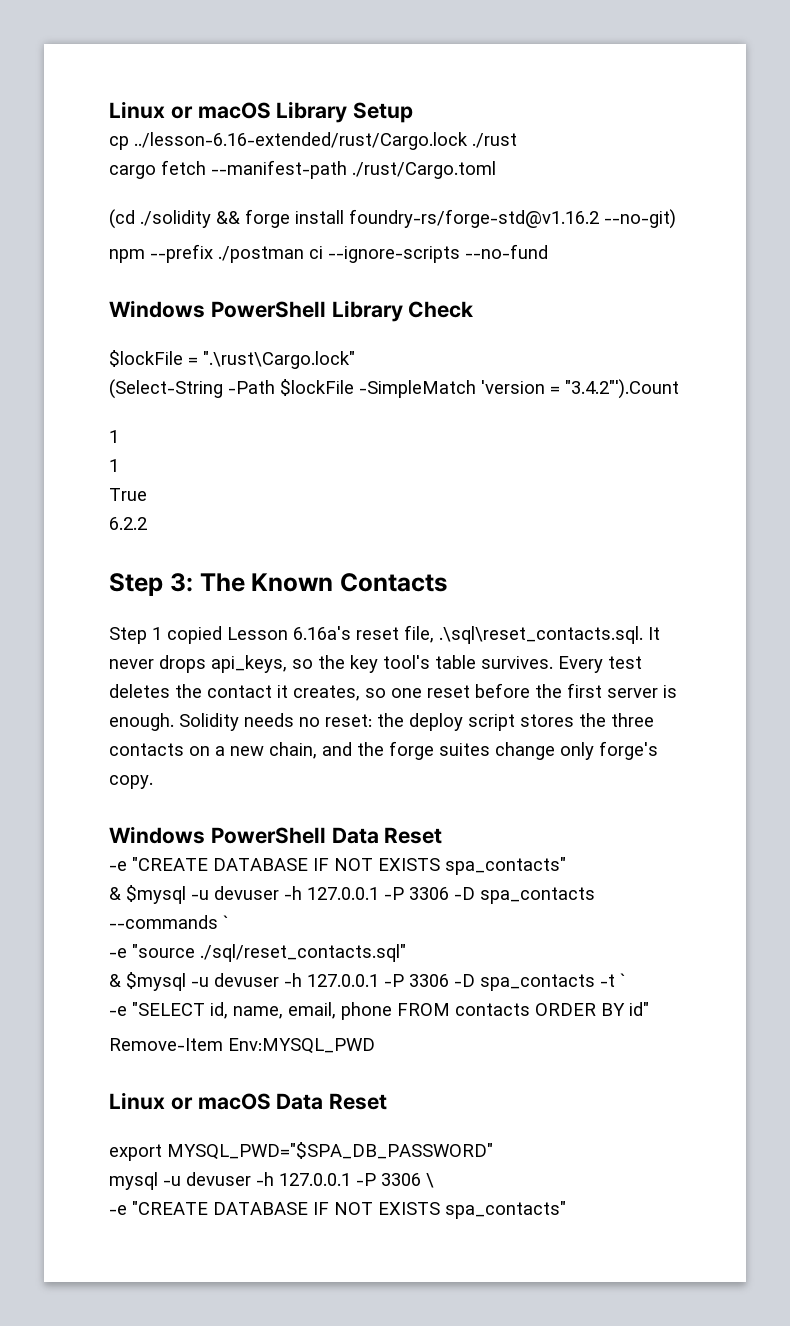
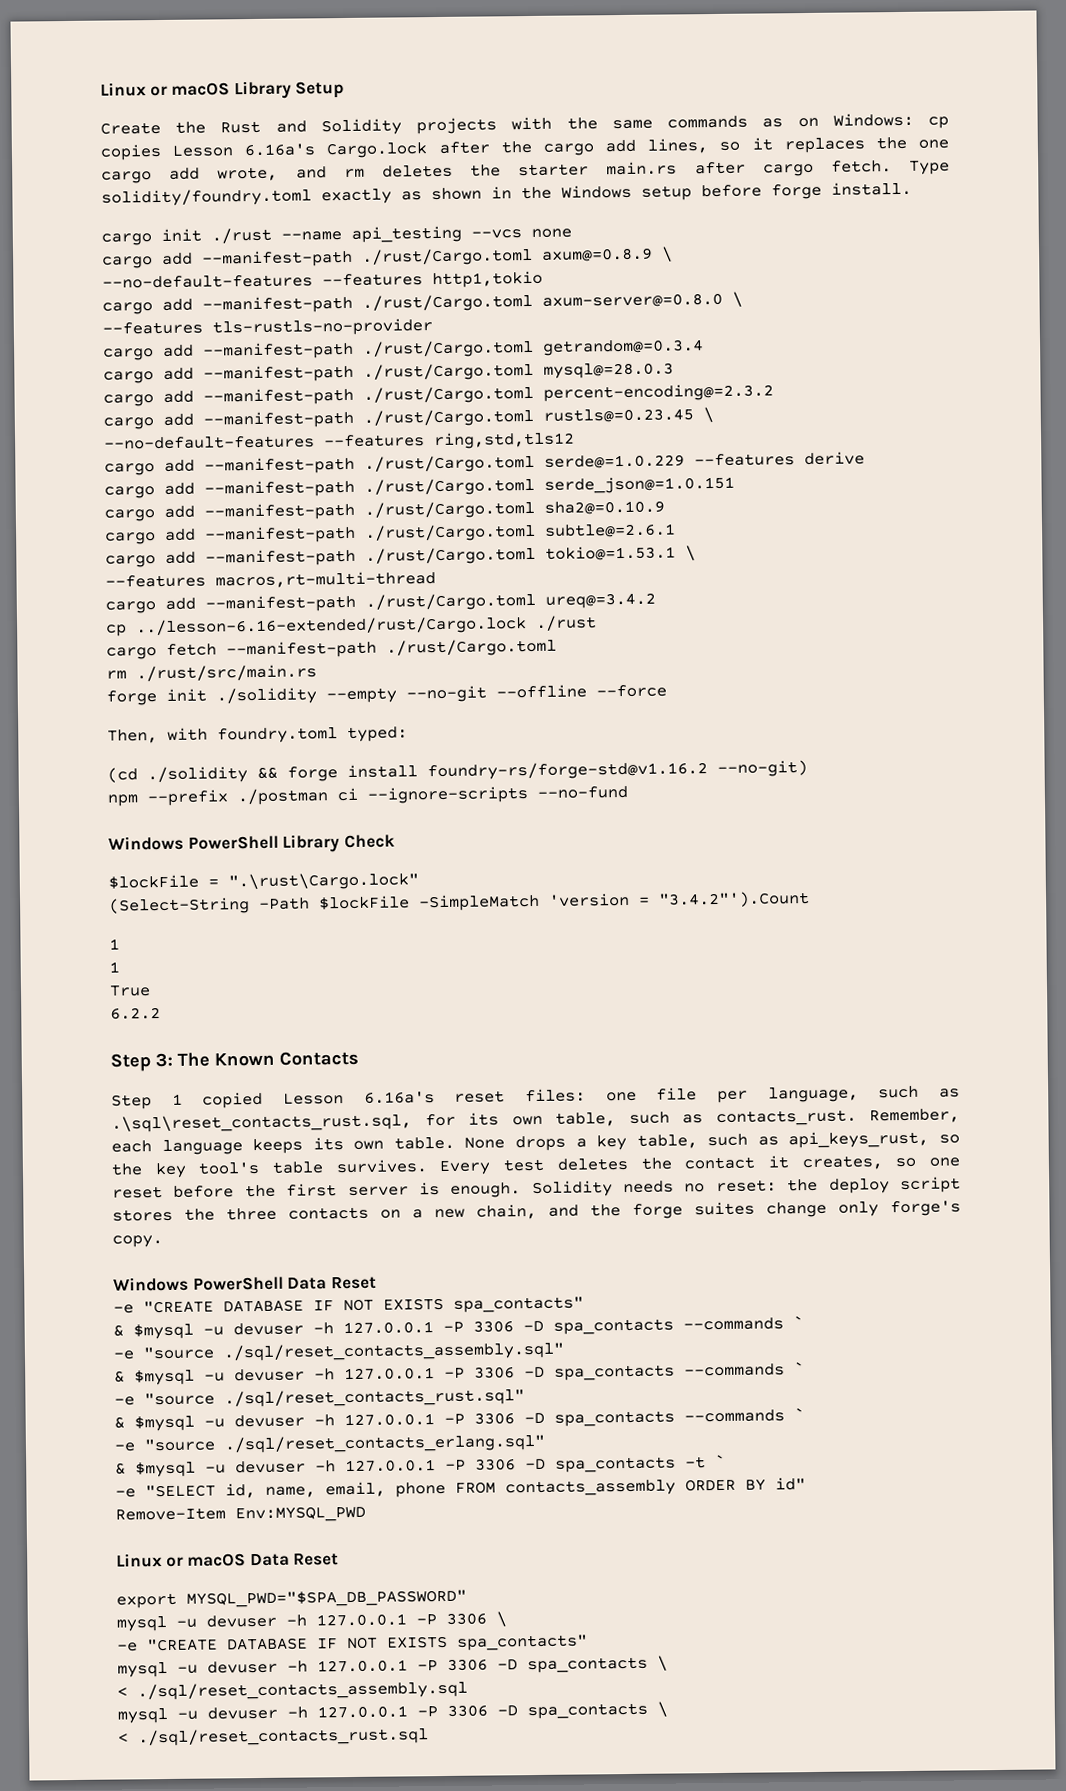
+ Create the Rust and Solidity projects with the same commands as on Windows: cp copies Lesson 6.16a's Cargo.lock after the cargo add lines, so it replaces the one cargo add wrote, and rm deletes the starter main.rs after cargo fetch. Type solidity/foundry.toml exactly as shown in the Windows setup before forge install.
+ cargo init ./rust --name api_testing --vcs none
+ cargo add --manifest-path ./rust/Cargo.toml axum@=0.8.9 \
+ --no-default-features --features http1,tokio
+ cargo add --manifest-path ./rust/Cargo.toml axum-server@=0.8.0 \
+ --features tls-rustls-no-provider
+ cargo add --manifest-path ./rust/Cargo.toml getrandom@=0.3.4
+ cargo add --manifest-path ./rust/Cargo.toml mysql@=28.0.3
+ cargo add --manifest-path ./rust/Cargo.toml percent-encoding@=2.3.2
+ cargo add --manifest-path ./rust/Cargo.toml rustls@=0.23.45 \
+ --no-default-features --features ring,std,tls12
+ cargo add --manifest-path ./rust/Cargo.toml serde@=1.0.229 --features derive
+ cargo add --manifest-path ./rust/Cargo.toml serde_json@=1.0.151
+ cargo add --manifest-path ./rust/Cargo.toml sha2@=0.10.9
+ cargo add --manifest-path ./rust/Cargo.toml subtle@=2.6.1
+ cargo add --manifest-path ./rust/Cargo.toml tokio@=1.53.1 \
+ --features macros,rt-multi-thread
+ cargo add --manifest-path ./rust/Cargo.toml ureq@=3.4.2
+ rm ./rust/src/main.rs
+ forge init ./solidity --empty --no-git --offline --force
+ Then, with foundry.toml typed:
- Step 1 copied Lesson 6.16a's reset file, .\sql\reset_contacts.sql. It never drops api_keys, so the key tool's table survives.
+ Step 1 copied Lesson 6.16a's reset files: one file per language, such as .\sql\reset_contacts_rust.sql, for its own table, such as contacts_rust. Remember, each language keeps its own table. None drops a key table, such as api_keys_rust, so the key tool's table survives.
- -e "source ./sql/reset_contacts.sql"
+ -e "source ./sql/reset_contacts_assembly.sql"
+ & $mysql -u devuser -h 127.0.0.1 -P 3306 -D spa_contacts --commands `
+ -e "source ./sql/reset_contacts_rust.sql"
+ & $mysql -u devuser -h 127.0.0.1 -P 3306 -D spa_contacts --commands `
+ -e "source ./sql/reset_contacts_erlang.sql"
- -e "SELECT id, name, email, phone FROM contacts ORDER BY id"
+ -e "SELECT id, name, email, phone FROM contacts_assembly ORDER BY id"
  mysql -u devuser -h 127.0.0.1 -P 3306 \
  -e "CREATE DATABASE IF NOT EXISTS spa_contacts"
+ mysql -u devuser -h 127.0.0.1 -P 3306 -D spa_contacts \
+ < ./sql/reset_contacts_assembly.sql
+ mysql -u devuser -h 127.0.0.1 -P 3306 -D spa_contacts \
+ < ./sql/reset_contacts_rust.sql

